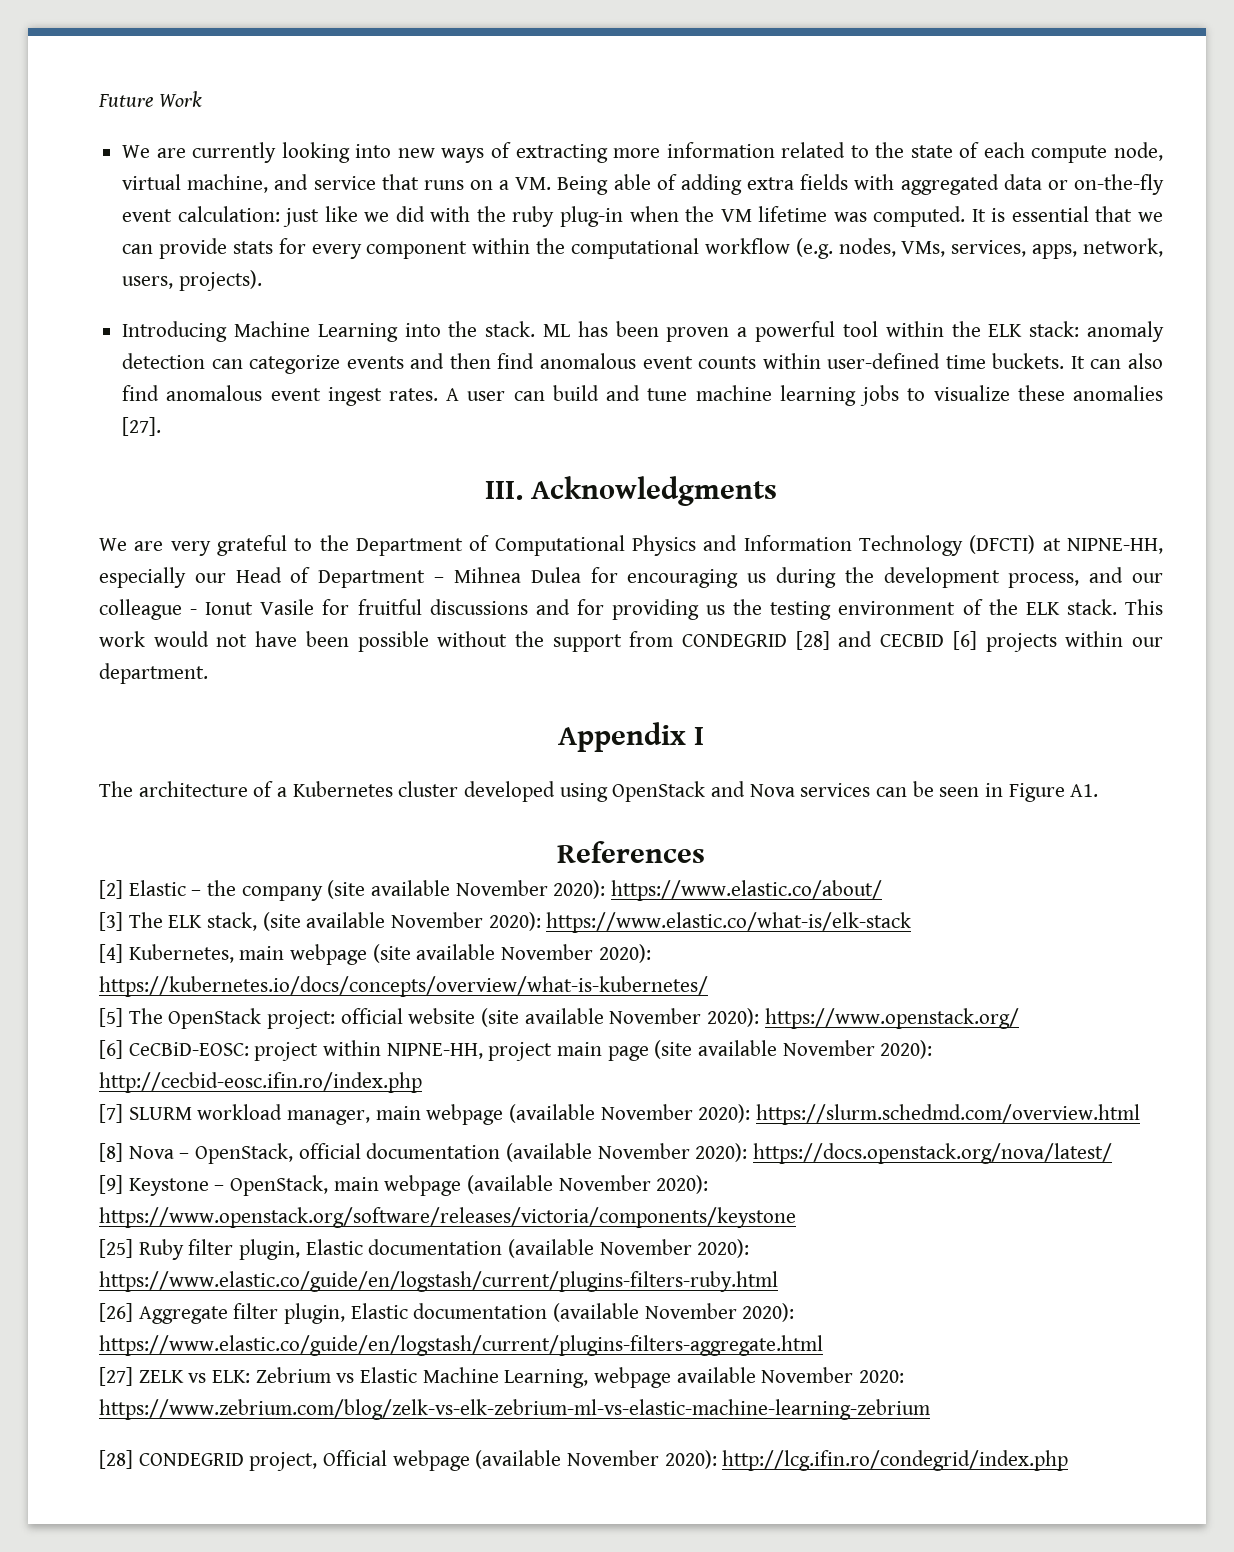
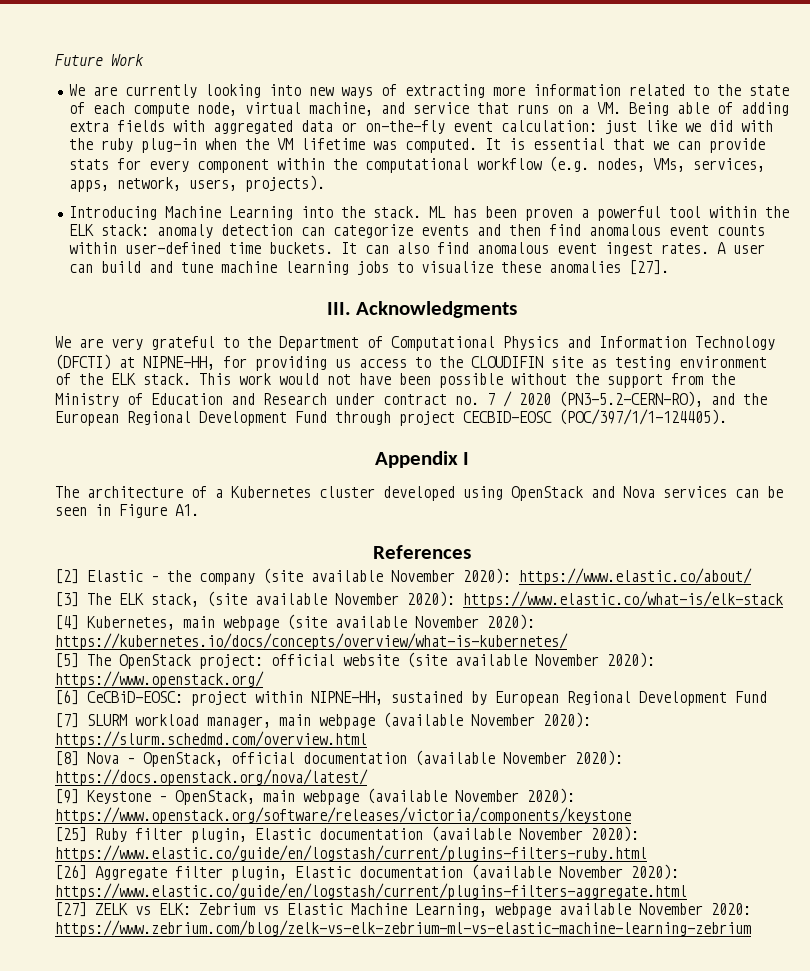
- We are very grateful to the Department of Computational Physics and Information Technology (DFCTI) at NIPNE-HH, especially our Head of Department – Mihnea Dulea for encouraging us during the development process, and our colleague - Ionut Vasile for fruitful discussions and for providing us the testing environment of the ELK stack.
+ We are very grateful to the Department of Computational Physics and Information Technology (DFCTI) at NIPNE-HH, for providing us access to the CLOUDIFIN site as testing environment of the ELK stack.
- This work would not have been possible without the support from CONDEGRID [28] and CECBID [6] projects within our department.
+ This work would not have been possible without the support from the Ministry of Education and Research under contract no. 7 / 2020 (PN3-5.2-CERN-RO), and the European Regional Development Fund through project CECBID-EOSC (POC/397/1/1-124405).
- [6] CeCBiD-EOSC: project within NIPNE-HH, project main page (site available November 2020): http://cecbid-eosc.ifin.ro/index.php
+ [6] CeCBiD-EOSC: project within NIPNE-HH, sustained by European Regional Development Fund
- [28] CONDEGRID project, Official webpage (available November 2020): http://lcg.ifin.ro/condegrid/index.php

